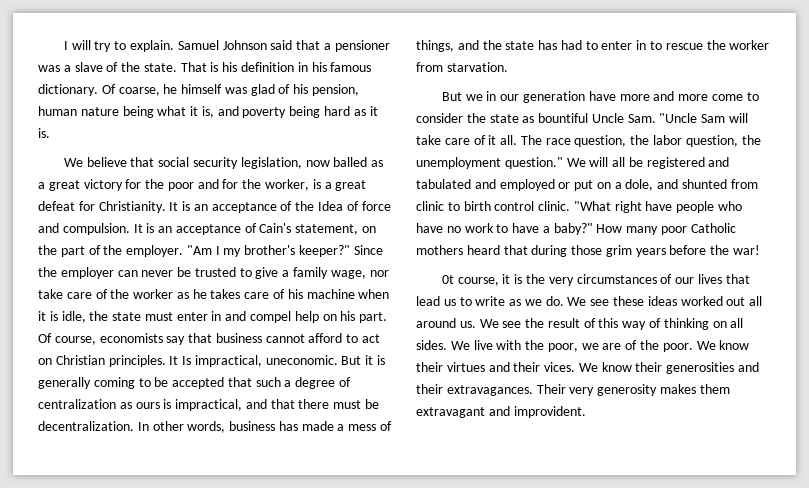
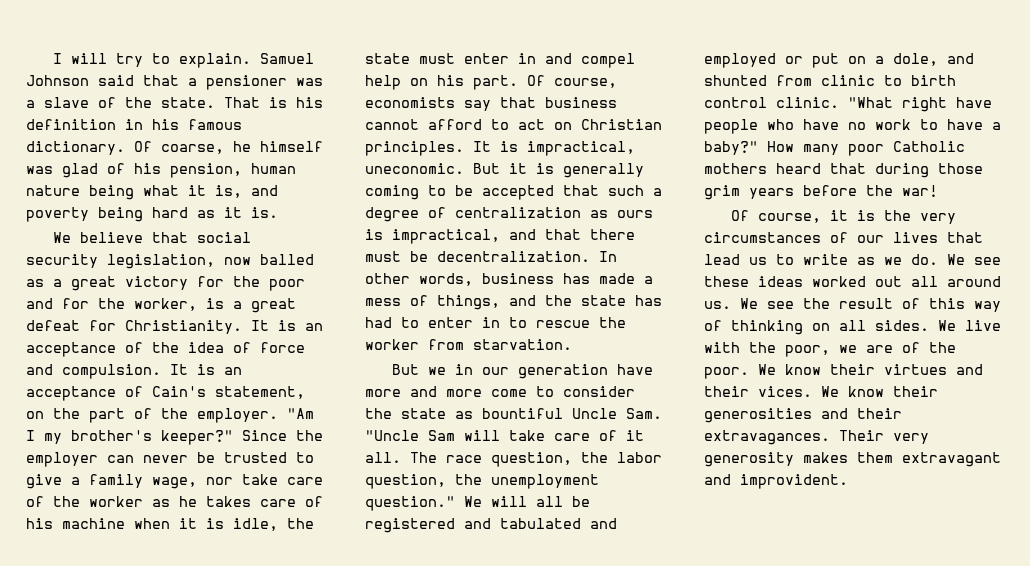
- It is an acceptance of the Idea of force and compulsion.
+ It is an acceptance of the idea of force and compulsion.
- It Is impractical, uneconomic.
+ It is impractical, uneconomic.
- 0t course, it is the very circumstances of our lives that lead us to write as we do.
+ Of course, it is the very circumstances of our lives that lead us to write as we do.

